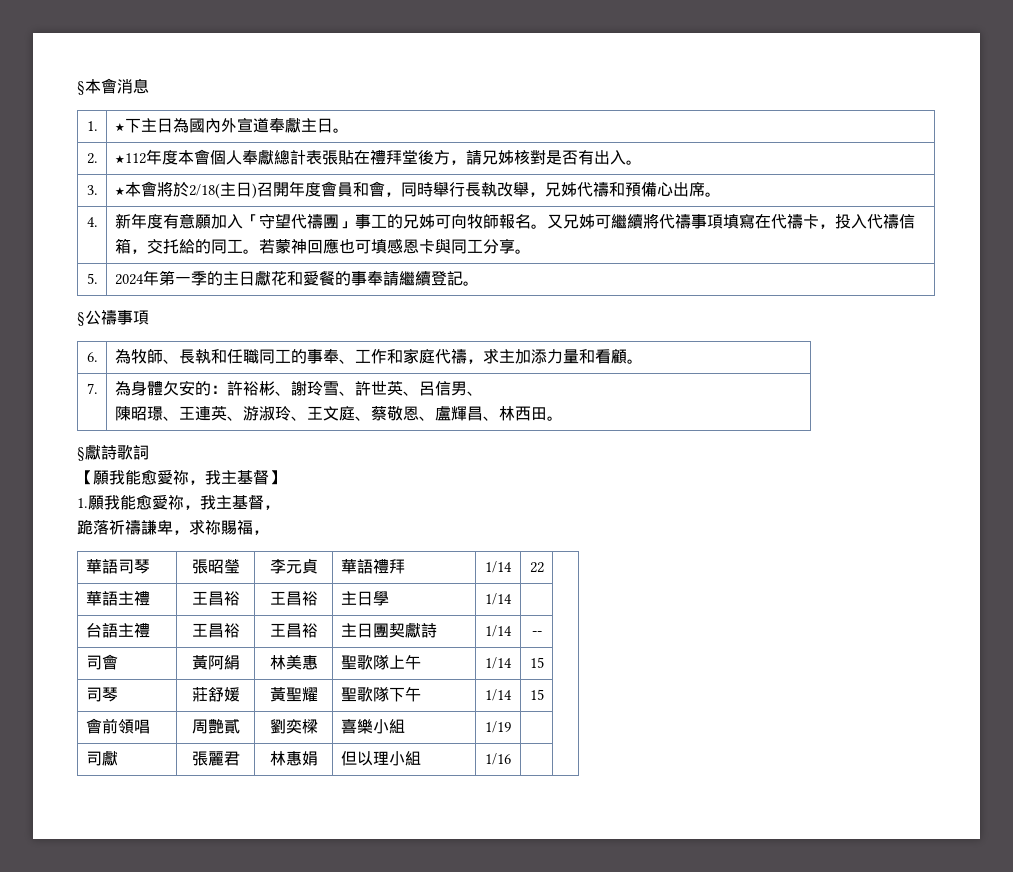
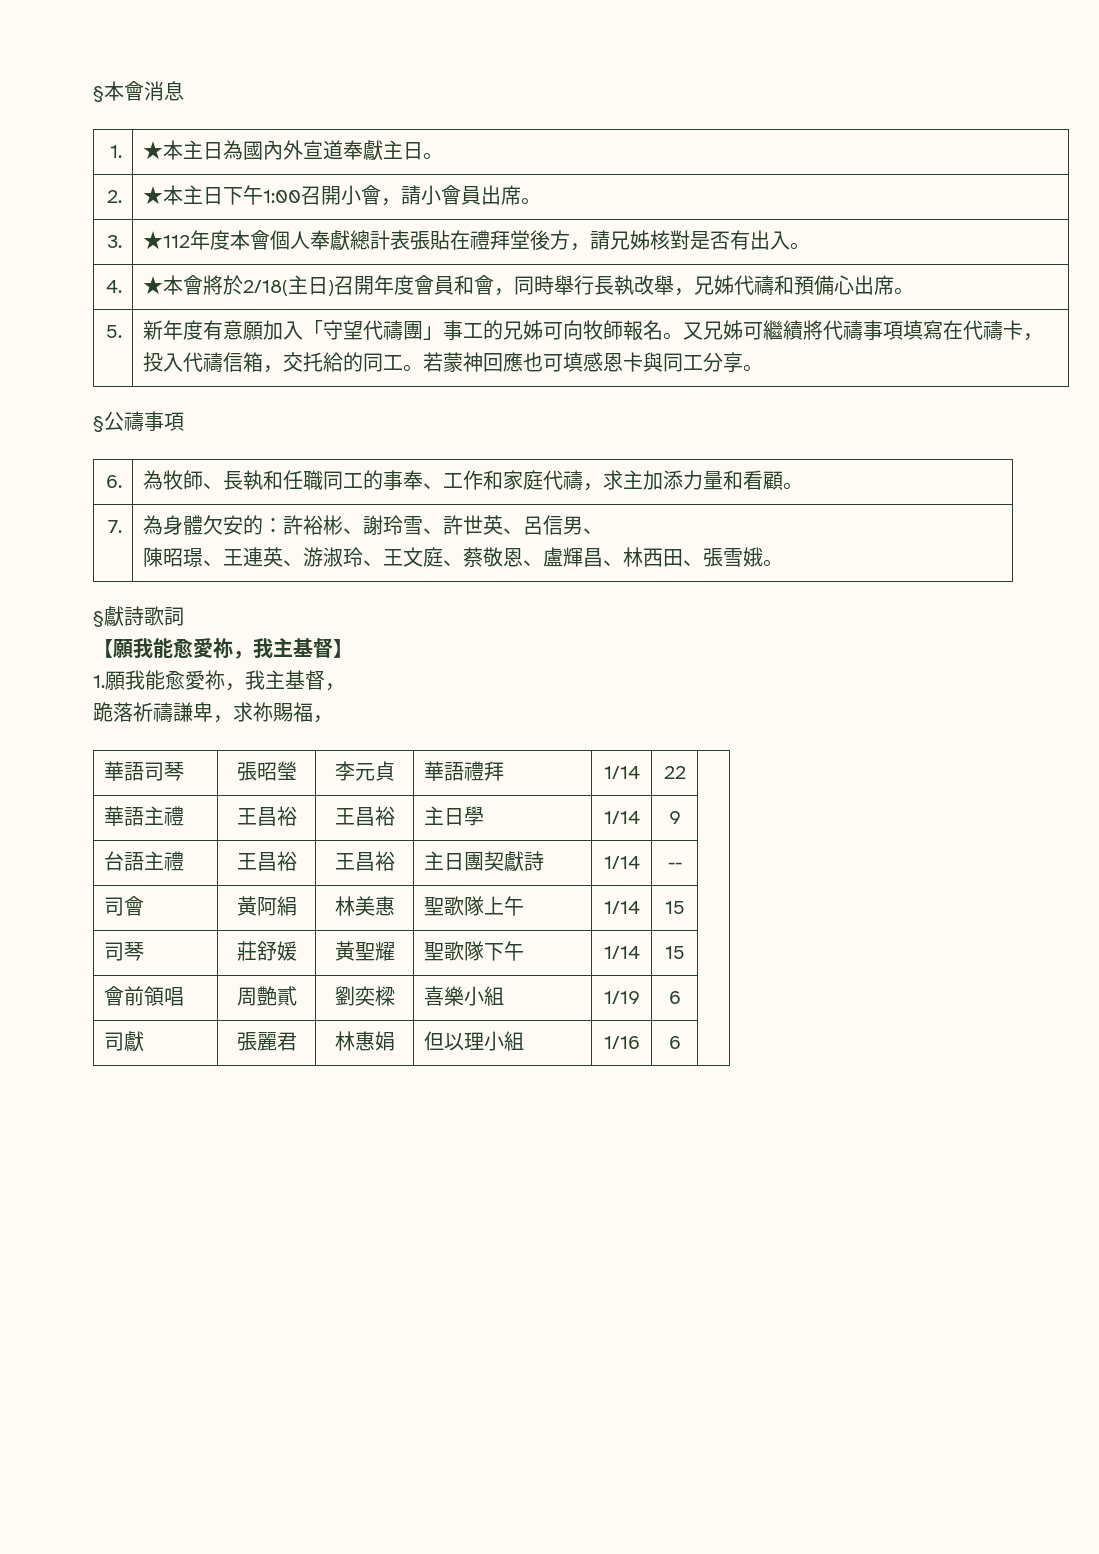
- 1. | ★下主日為國內外宣道奉獻主日。
+ 1. | ★本主日為國內外宣道奉獻主日。
- 2. | ★112年度本會個人奉獻總計表張貼在禮拜堂後方，請兄姊核對是否有出入。
+ 2. | ★本主日下午1:00召開小會，請小會員出席。
+ 3. | ★112年度本會個人奉獻總計表張貼在禮拜堂後方，請兄姊核對是否有出入。
- 3. | ★本會將於2/18(主日)召開年度會員和會，同時舉行長執改舉，兄姊代禱和預備心出席。
+ 4. | ★本會將於2/18(主日)召開年度會員和會，同時舉行長執改舉，兄姊代禱和預備心出席。
- 4. | 新年度有意願加入「守望代禱團」事工的兄姊可向牧師報名。又兄姊可繼續將代禱事項填寫在代禱卡，投入代禱信箱，交托給的同工。若蒙神回應也可填感恩卡與同工分享。
+ 5. | 新年度有意願加入「守望代禱團」事工的兄姊可向牧師報名。又兄姊可繼續將代禱事項填寫在代禱卡，投入代禱信箱，交托給的同工。若蒙神回應也可填感恩卡與同工分享。
- 5. | 2024年第一季的主日獻花和愛餐的事奉請繼續登記。
  7. | 為身體欠安的：許裕彬、謝玲雪、許世英、呂信男、
- 陳昭璟、王連英、游淑玲、王文庭、蔡敬恩、盧輝昌、林西田。
+ 陳昭璟、王連英、游淑玲、王文庭、蔡敬恩、盧輝昌、林西田、張雪娥。
- 華語主禮 | 王昌裕 | 王昌裕 | 主日學 | 1/14 | |
+ 華語主禮 | 王昌裕 | 王昌裕 | 主日學 | 1/14 | 9 |
- 會前領唱 | 周艶貳 | 劉奕樑 | 喜樂小組 | 1/19 | |
+ 會前領唱 | 周艶貳 | 劉奕樑 | 喜樂小組 | 1/19 | 6 |
- 司獻 | 張麗君 | 林惠娟 | 但以理小組 | 1/16 | |
+ 司獻 | 張麗君 | 林惠娟 | 但以理小組 | 1/16 | 6 |

